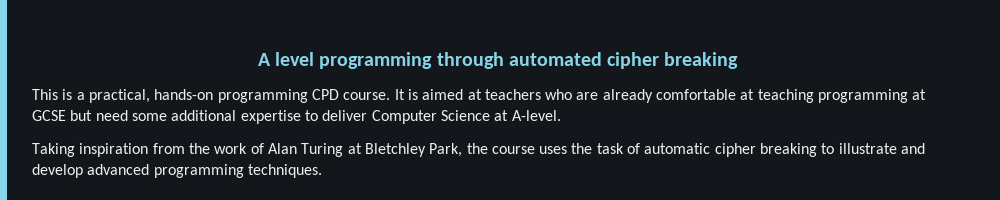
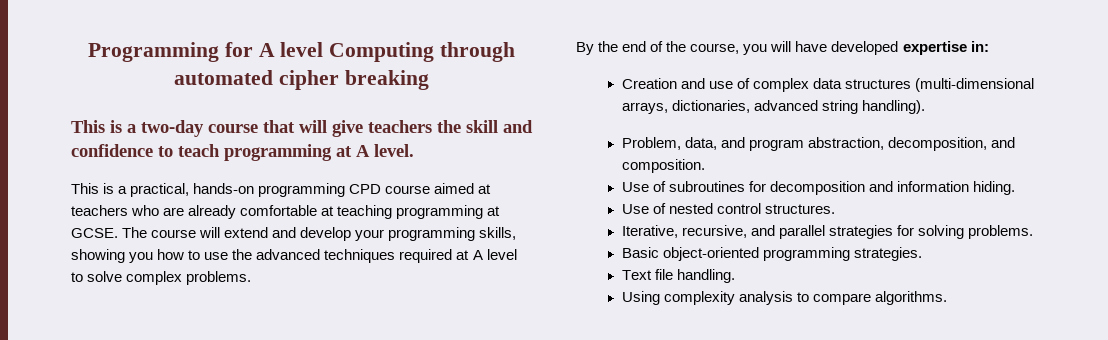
- A level programming through automated cipher breaking
+ Programming for A level Computing through automated cipher breaking
+ This is a two-day course that will give teachers the skill and confidence to teach programming at A level.
- This is a practical, hands-on programming CPD course. It is aimed at teachers who are already comfortable at teaching programming at GCSE but need some additional expertise to deliver Computer Science at A-level.
- Taking inspiration from the work of Alan Turing at Bletchley Park, the course uses the task of automatic cipher breaking to illustrate and develop advanced programming techniques.
+ This is a practical, hands-on programming CPD course aimed at teachers who are already comfortable at teaching programming at GCSE. The course will extend and develop your programming skills, showing you how to use the advanced techniques required at A level to solve complex problems.
+ By the end of the course, you will have developed expertise in:
+ Creation and use of complex data structures (multi-dimensional arrays, dictionaries, advanced string handling).
+ Problem, data, and program abstraction, decomposition, and composition.
+ Use of subroutines for decomposition and information hiding.
+ Use of nested control structures.
+ Iterative, recursive, and parallel strategies for solving problems.
+ Basic object-oriented programming strategies.
+ Text file handling.
+ Using complexity analysis to compare algorithms.

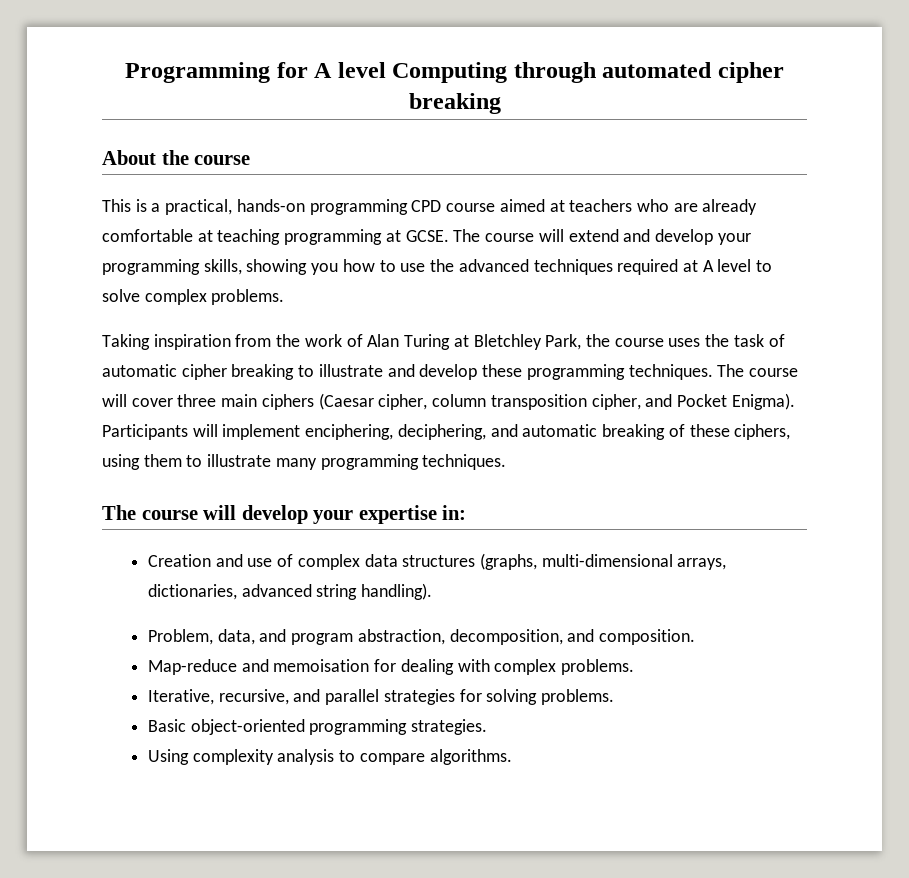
- This is a two-day course that will give teachers the skill and confidence to teach programming at A level.
+ About the course
- By the end of the course, you will have developed expertise in:
+ Taking inspiration from the work of Alan Turing at Bletchley Park, the course uses the task of automatic cipher breaking to illustrate and develop these programming techniques. The course will cover three main ciphers (Caesar cipher, column transposition cipher, and Pocket Enigma). Participants will implement enciphering, deciphering, and automatic breaking of these ciphers, using them to illustrate many programming techniques.
+ The course will develop your expertise in:
- Creation and use of complex data structures (multi-dimensional arrays, dictionaries, advanced string handling).
+ Creation and use of complex data structures (graphs, multi-dimensional arrays, dictionaries, advanced string handling).
- Use of subroutines for decomposition and information hiding.
- Use of nested control structures.
+ Map-reduce and memoisation for dealing with complex problems.
- Text file handling.

